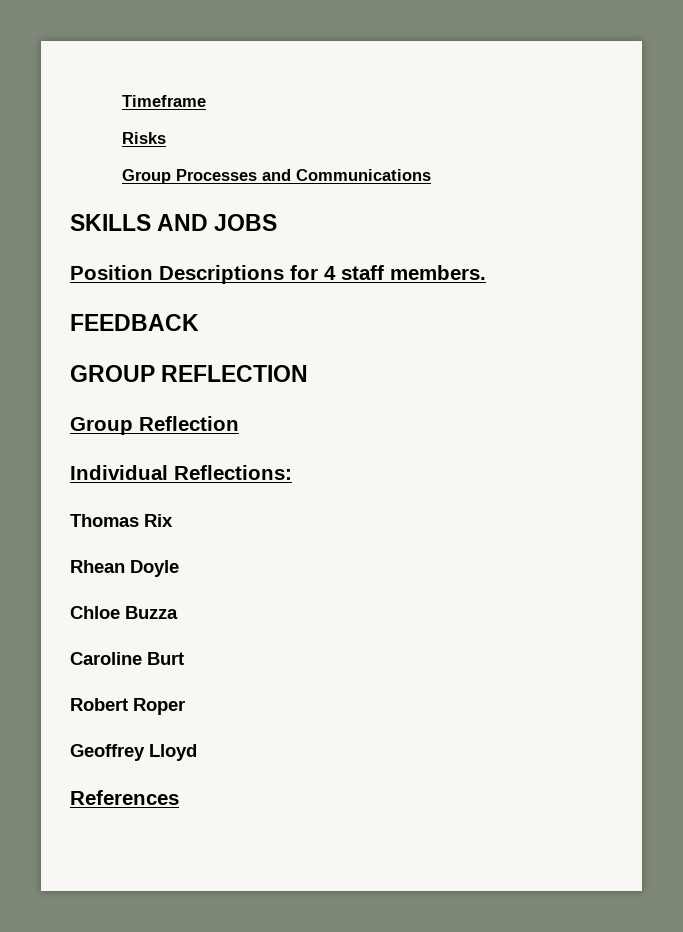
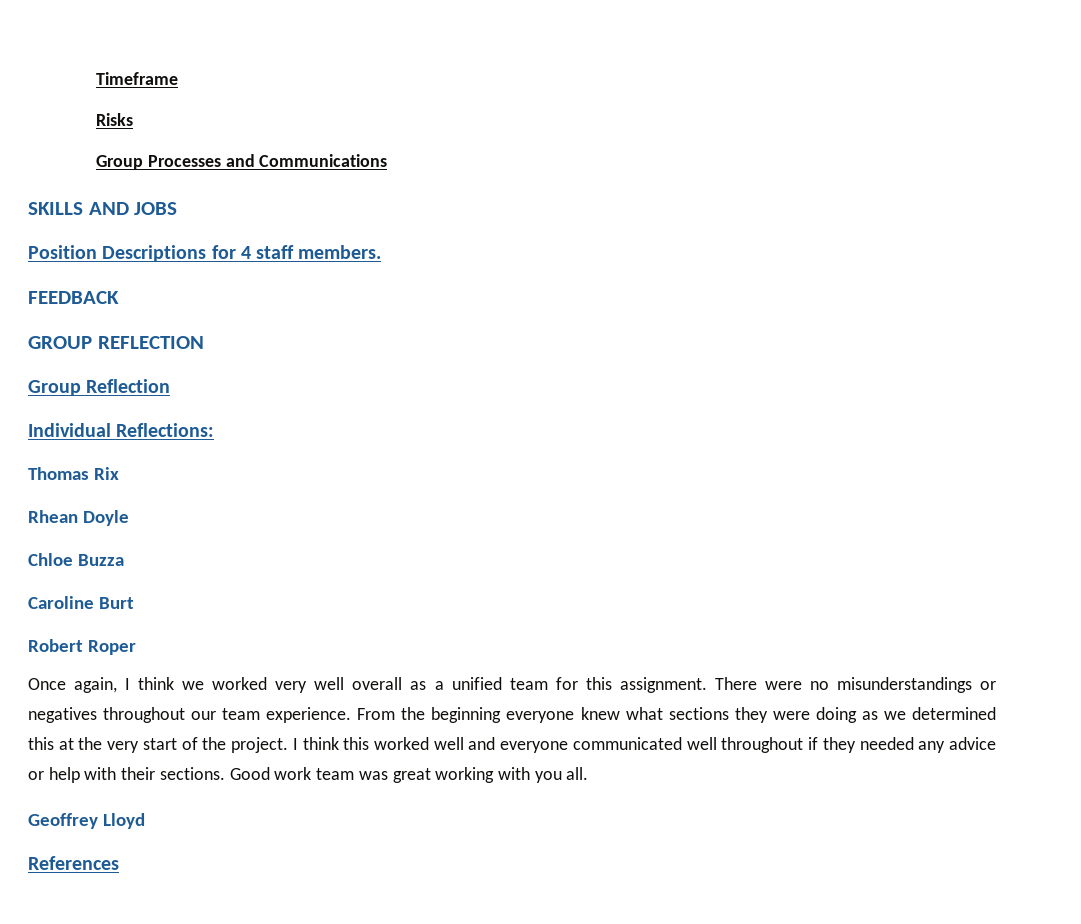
+ Once again, I think we worked very well overall as a unified team for this assignment. There were no misunderstandings or negatives throughout our team experience. From the beginning everyone knew what sections they were doing as we determined this at the very start of the project. I think this worked well and everyone communicated well throughout if they needed any advice or help with their sections. Good work team was great working with you all.

